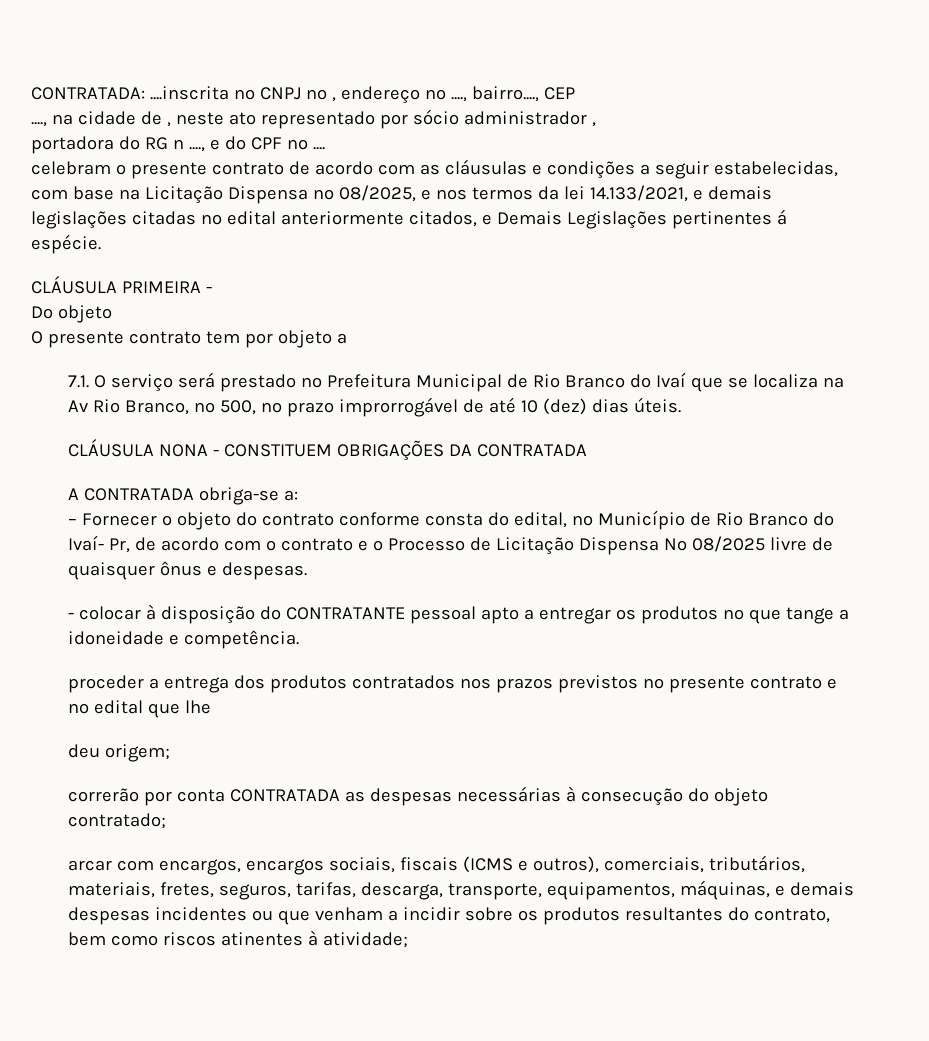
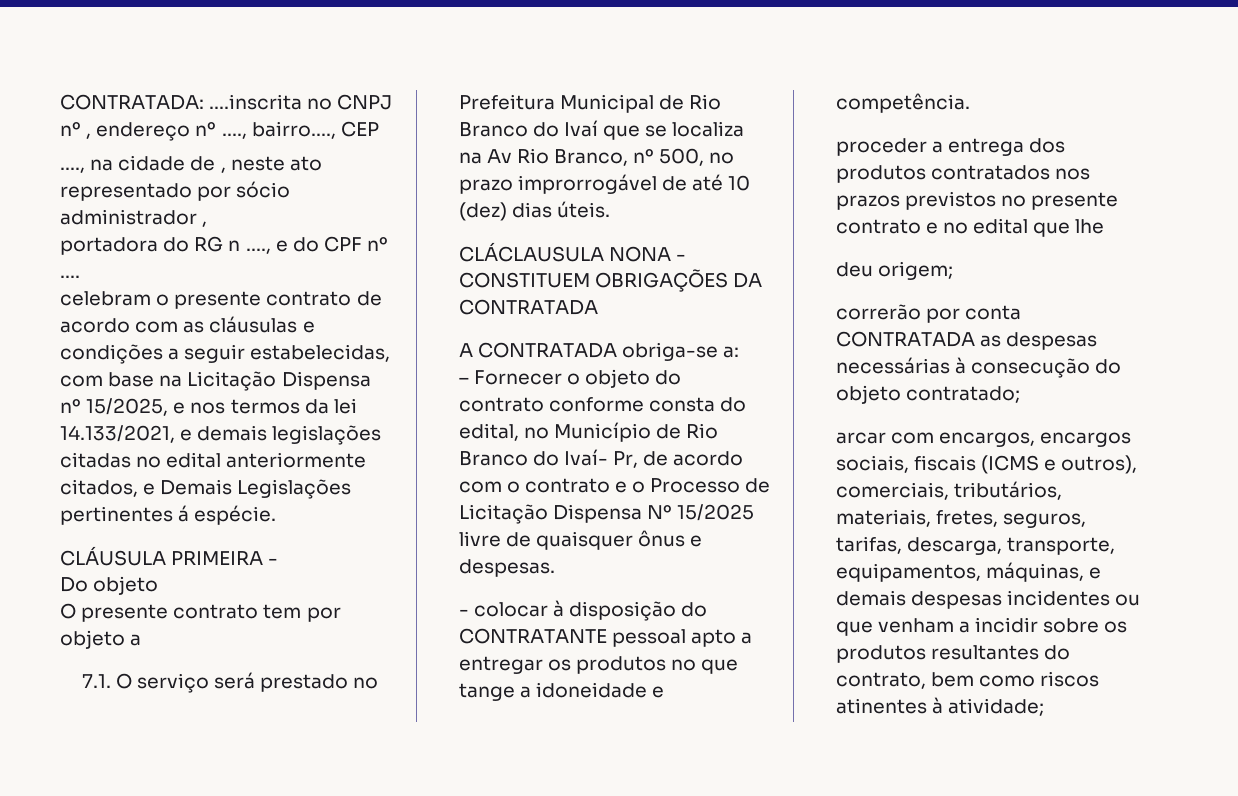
- celebram o presente contrato de acordo com as cláusulas e condições a seguir estabelecidas, com base na Licitação Dispensa nº 08/2025, e nos termos da lei 14.133/2021, e demais legislações citadas no edital anteriormente citados, e Demais Legislações pertinentes á espécie.
+ celebram o presente contrato de acordo com as cláusulas e condições a seguir estabelecidas, com base na Licitação Dispensa nº 15/2025, e nos termos da lei 14.133/2021, e demais legislações citadas no edital anteriormente citados, e Demais Legislações pertinentes á espécie.
- CLÁUSULA NONA - CONSTITUEM OBRIGAÇÕES DA CONTRATADA
+ CLÁCLAUSULA NONA - CONSTITUEM OBRIGAÇÕES DA CONTRATADA
- – Fornecer o objeto do contrato conforme consta do edital, no Município de Rio Branco do Ivaí- Pr, de acordo com o contrato e o Processo de Licitação Dispensa Nº 08/2025 livre de quaisquer ônus e despesas.
+ – Fornecer o objeto do contrato conforme consta do edital, no Município de Rio Branco do Ivaí- Pr, de acordo com o contrato e o Processo de Licitação Dispensa Nº 15/2025 livre de quaisquer ônus e despesas.

